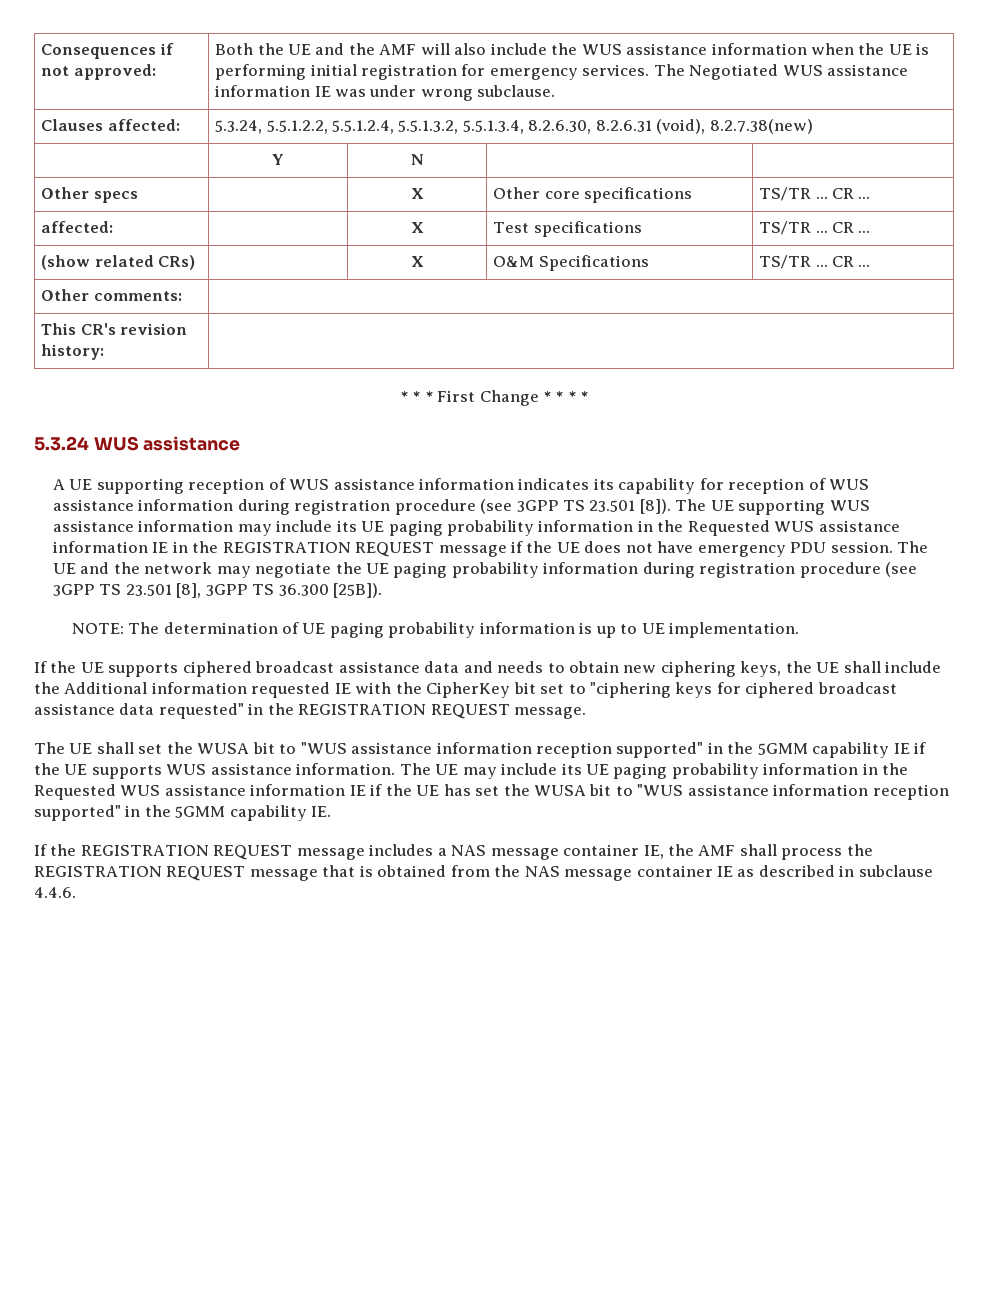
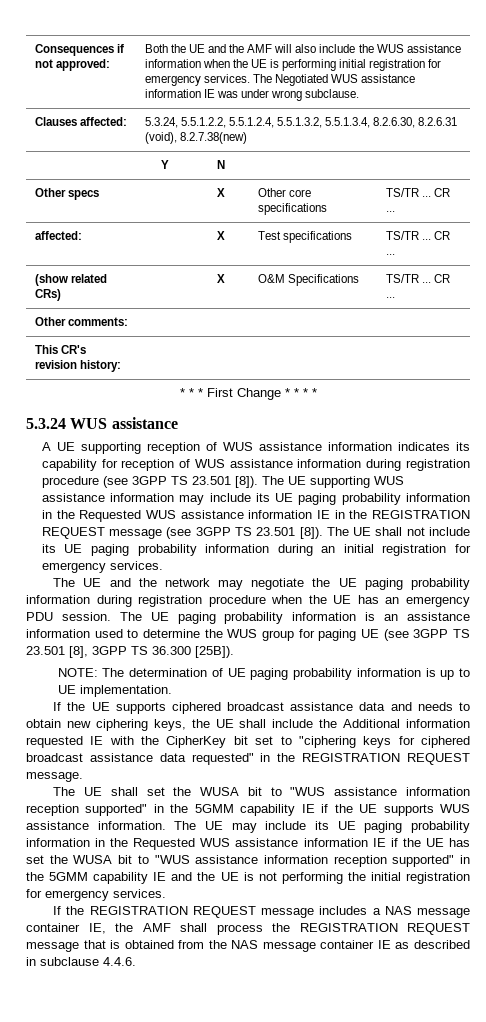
- The UE supporting WUS assistance information may include its UE paging probability information in the Requested WUS assistance information IE in the REGISTRATION REQUEST message if the UE does not have emergency PDU session. The UE and the network may negotiate the UE paging probability information during registration procedure (see 3GPP TS 23.501 [8], 3GPP TS 36.300 [25B]).
+ The UE supporting WUS assistance information may include its UE paging probability information in the Requested WUS assistance information IE in the REGISTRATION REQUEST message (see 3GPP TS 23.501 [8]). The UE shall not include its UE paging probability information during an initial registration for emergency services.
+ The UE and the network may negotiate the UE paging probability information during registration procedure when the UE has an emergency PDU session. The UE paging probability information is an assistance information used to determine the WUS group for paging UE (see 3GPP TS 23.501 [8], 3GPP TS 36.300 [25B]).
- The UE may include its UE paging probability information in the Requested WUS assistance information IE if the UE has set the WUSA bit to "WUS assistance information reception supported" in the 5GMM capability IE.
+ The UE may include its UE paging probability information in the Requested WUS assistance information IE if the UE has set the WUSA bit to "WUS assistance information reception supported" in the 5GMM capability IE and the UE is not performing the initial registration for emergency services.

